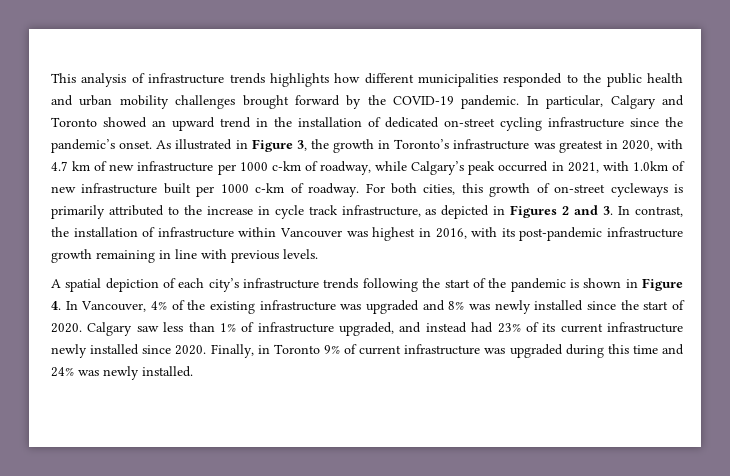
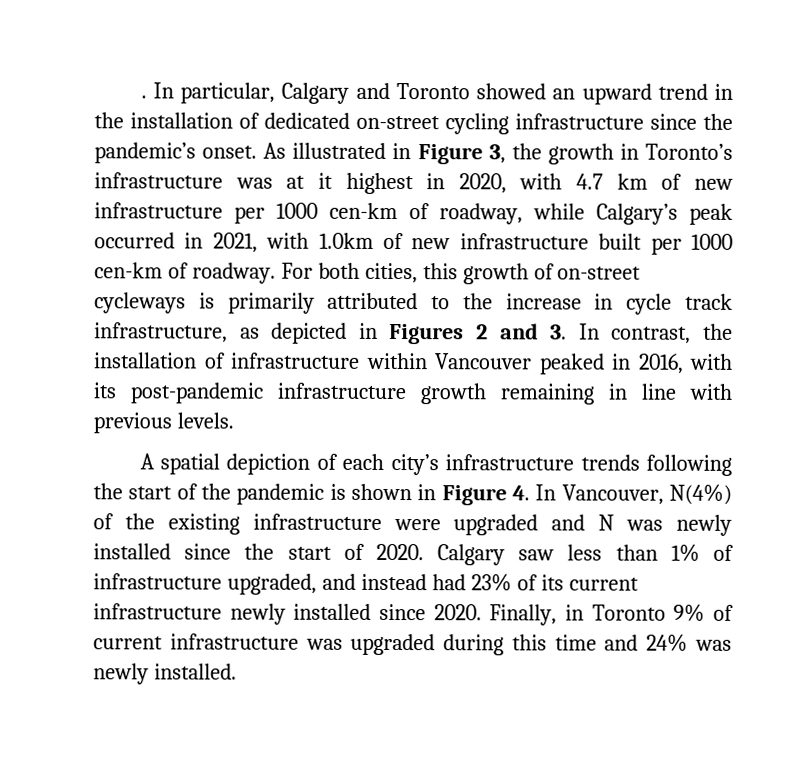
- This analysis of infrastructure trends highlights how different municipalities responded to the public health and urban mobility challenges brought forward by the COVID-19 pandemic.
+ .
- As illustrated in Figure 3, the growth in Toronto’s infrastructure was greatest in 2020, with 4.7 km of new infrastructure per 1000 c-km of roadway, while Calgary’s peak occurred in 2021, with 1.0km of new infrastructure built per 1000 c-km of roadway.
+ As illustrated in Figure 3, the growth in Toronto’s infrastructure was at it highest in 2020, with 4.7 km of new infrastructure per 1000 cen-km of roadway, while Calgary’s peak occurred in 2021, with 1.0km of new infrastructure built per 1000 cen-km of roadway.
- For both cities, this growth of on-street cycleways is primarily attributed to the increase in cycle track infrastructure, as depicted in Figures 2 and 3. In contrast, the installation of infrastructure within Vancouver was highest in 2016, with its post-pandemic infrastructure growth remaining in line with previous levels.
+ For both cities, this growth of on-street cycleways is primarily attributed to the increase in cycle track infrastructure, as depicted in Figures 2 and 3. In contrast, the installation of infrastructure within Vancouver peaked in 2016, with its post-pandemic infrastructure growth remaining in line with previous levels.
- A spatial depiction of each city’s infrastructure trends following the start of the pandemic is shown in Figure 4. In Vancouver, 4% of the existing infrastructure was upgraded and 8% was newly installed since the start of 2020.
+ A spatial depiction of each city’s infrastructure trends following the start of the pandemic is shown in Figure 4. In Vancouver, N(4%) of the existing infrastructure were upgraded and N was newly installed since the start of 2020.

